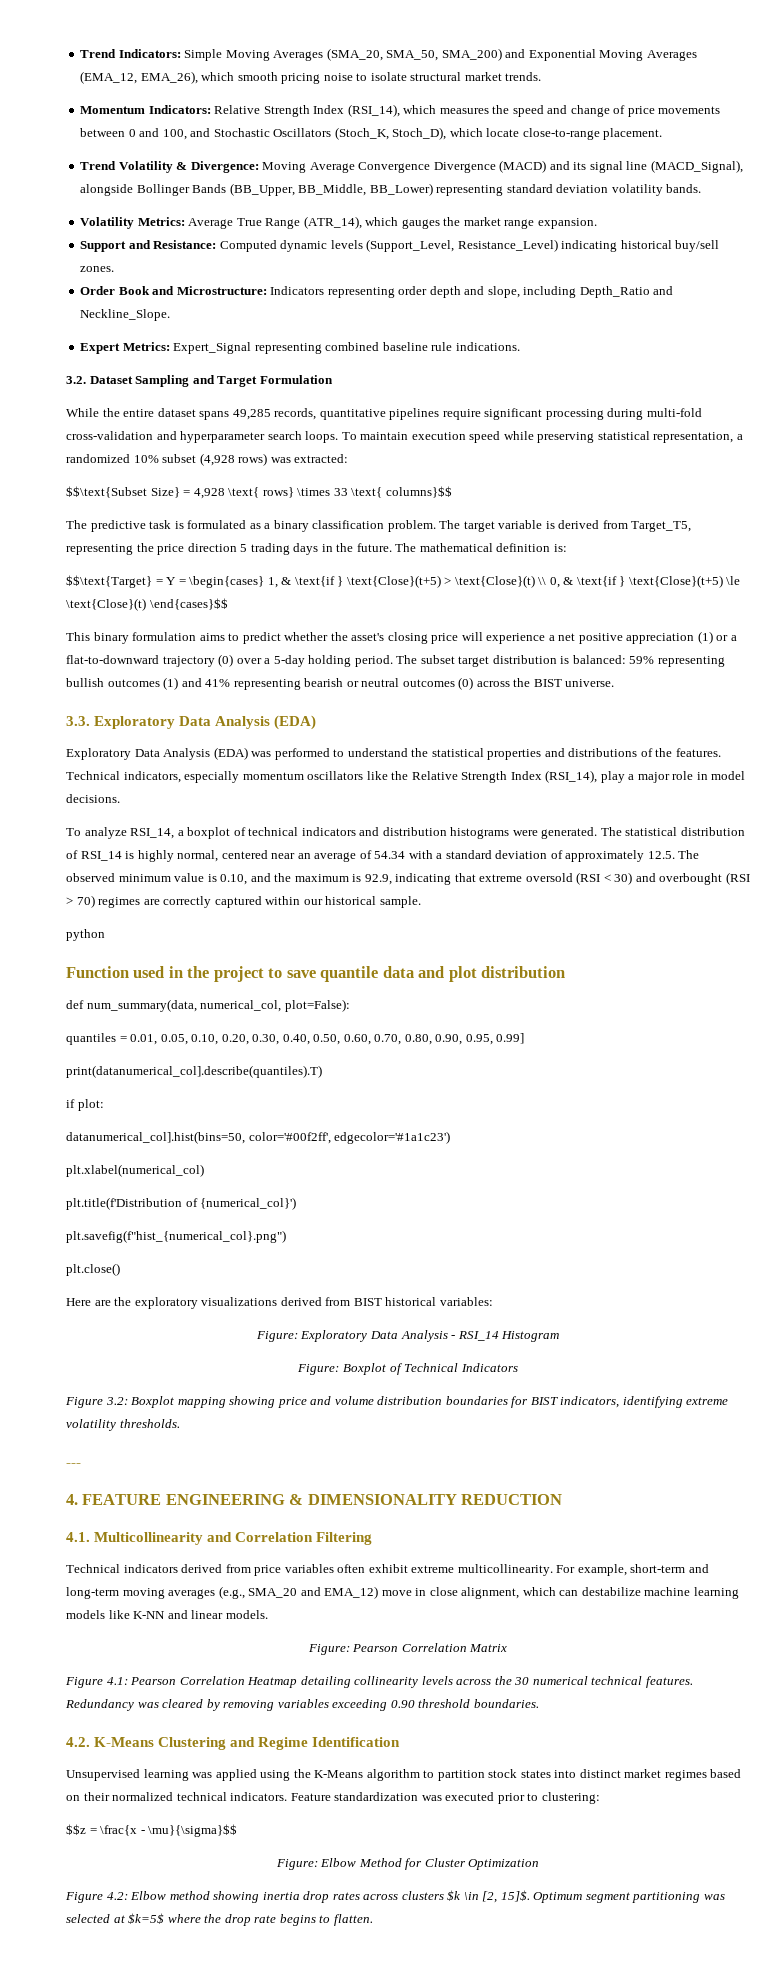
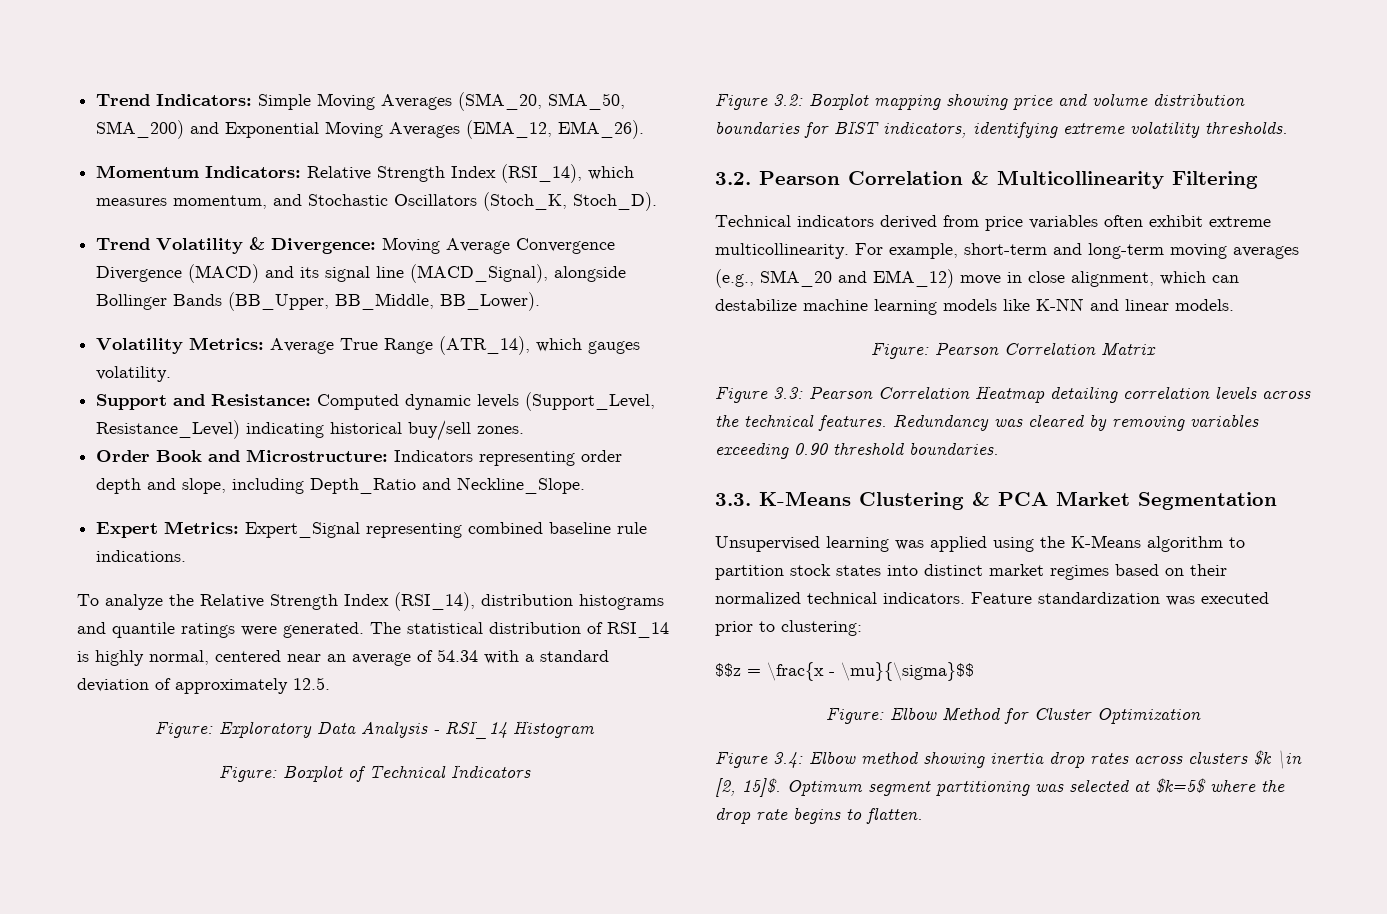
- Trend Indicators: Simple Moving Averages (SMA_20, SMA_50, SMA_200) and Exponential Moving Averages (EMA_12, EMA_26), which smooth pricing noise to isolate structural market trends.
+ Trend Indicators: Simple Moving Averages (SMA_20, SMA_50, SMA_200) and Exponential Moving Averages (EMA_12, EMA_26).
- Momentum Indicators: Relative Strength Index (RSI_14), which measures the speed and change of price movements between 0 and 100, and Stochastic Oscillators (Stoch_K, Stoch_D), which locate close-to-range placement.
+ Momentum Indicators: Relative Strength Index (RSI_14), which measures momentum, and Stochastic Oscillators (Stoch_K, Stoch_D).
- Trend Volatility & Divergence: Moving Average Convergence Divergence (MACD) and its signal line (MACD_Signal), alongside Bollinger Bands (BB_Upper, BB_Middle, BB_Lower) representing standard deviation volatility bands.
+ Trend Volatility & Divergence: Moving Average Convergence Divergence (MACD) and its signal line (MACD_Signal), alongside Bollinger Bands (BB_Upper, BB_Middle, BB_Lower).
- Volatility Metrics: Average True Range (ATR_14), which gauges the market range expansion.
+ Volatility Metrics: Average True Range (ATR_14), which gauges volatility.
- 3.2. Dataset Sampling and Target Formulation
- While the entire dataset spans 49,285 records, quantitative pipelines require significant processing during multi-fold cross-validation and hyperparameter search loops. To maintain execution speed while preserving statistical representation, a randomized 10% subset (4,928 rows) was extracted:
- $$\text{Subset Size} = 4,928 \text{ rows} \times 33 \text{ columns}$$
- The predictive task is formulated as a binary classification problem. The target variable is derived from Target_T5, representing the price direction 5 trading days in the future. The mathematical definition is:
- $$\text{Target} = Y = \begin{cases} 1, & \text{if } \text{Close}(t+5) > \text{Close}(t) \\ 0, & \text{if } \text{Close}(t+5) \le \text{Close}(t) \end{cases}$$
- This binary formulation aims to predict whether the asset's closing price will experience a net positive appreciation (1) or a flat-to-downward trajectory (0) over a 5-day holding period. The subset target distribution is balanced: 59% representing bullish outcomes (1) and 41% representing bearish or neutral outcomes (0) across the BIST universe.
- 3.3. Exploratory Data Analysis (EDA)
- Exploratory Data Analysis (EDA) was performed to understand the statistical properties and distributions of the features. Technical indicators, especially momentum oscillators like the Relative Strength Index (RSI_14), play a major role in model decisions.
- To analyze RSI_14, a boxplot of technical indicators and distribution histograms were generated.
+ To analyze the Relative Strength Index (RSI_14), distribution histograms and quantile ratings were generated.
- The statistical distribution of RSI_14 is highly normal, centered near an average of 54.34 with a standard deviation of approximately 12.5. The observed minimum value is 0.10, and the maximum is 92.9, indicating that extreme oversold (RSI < 30) and overbought (RSI > 70) regimes are correctly captured within our historical sample.
- python
- Function used in the project to save quantile data and plot distribution
- def num_summary(data, numerical_col, plot=False):
- quantiles = 0.01, 0.05, 0.10, 0.20, 0.30, 0.40, 0.50, 0.60, 0.70, 0.80, 0.90, 0.95, 0.99]
- print(datanumerical_col].describe(quantiles).T)
- if plot:
- datanumerical_col].hist(bins=50, color='#00f2ff', edgecolor='#1a1c23')
- plt.xlabel(numerical_col)
- plt.title(f'Distribution of {numerical_col}')
- plt.savefig(f"hist_{numerical_col}.png")
- plt.close()
- Here are the exploratory visualizations derived from BIST historical variables:
+ The statistical distribution of RSI_14 is highly normal, centered near an average of 54.34 with a standard deviation of approximately 12.5.
- ---
- 4. FEATURE ENGINEERING & DIMENSIONALITY REDUCTION
- 4.1. Multicollinearity and Correlation Filtering
+ 3.2. Pearson Correlation & Multicollinearity Filtering
- Figure 4.1: Pearson Correlation Heatmap detailing collinearity levels across the 30 numerical technical features.
+ Figure 3.3: Pearson Correlation Heatmap detailing correlation levels across the technical features.
- 4.2. K-Means Clustering and Regime Identification
+ 3.3. K-Means Clustering & PCA Market Segmentation
- Figure 4.2: Elbow method showing inertia drop rates across clusters $k \in [2, 15]$.
+ Figure 3.4: Elbow method showing inertia drop rates across clusters $k \in [2, 15]$.

